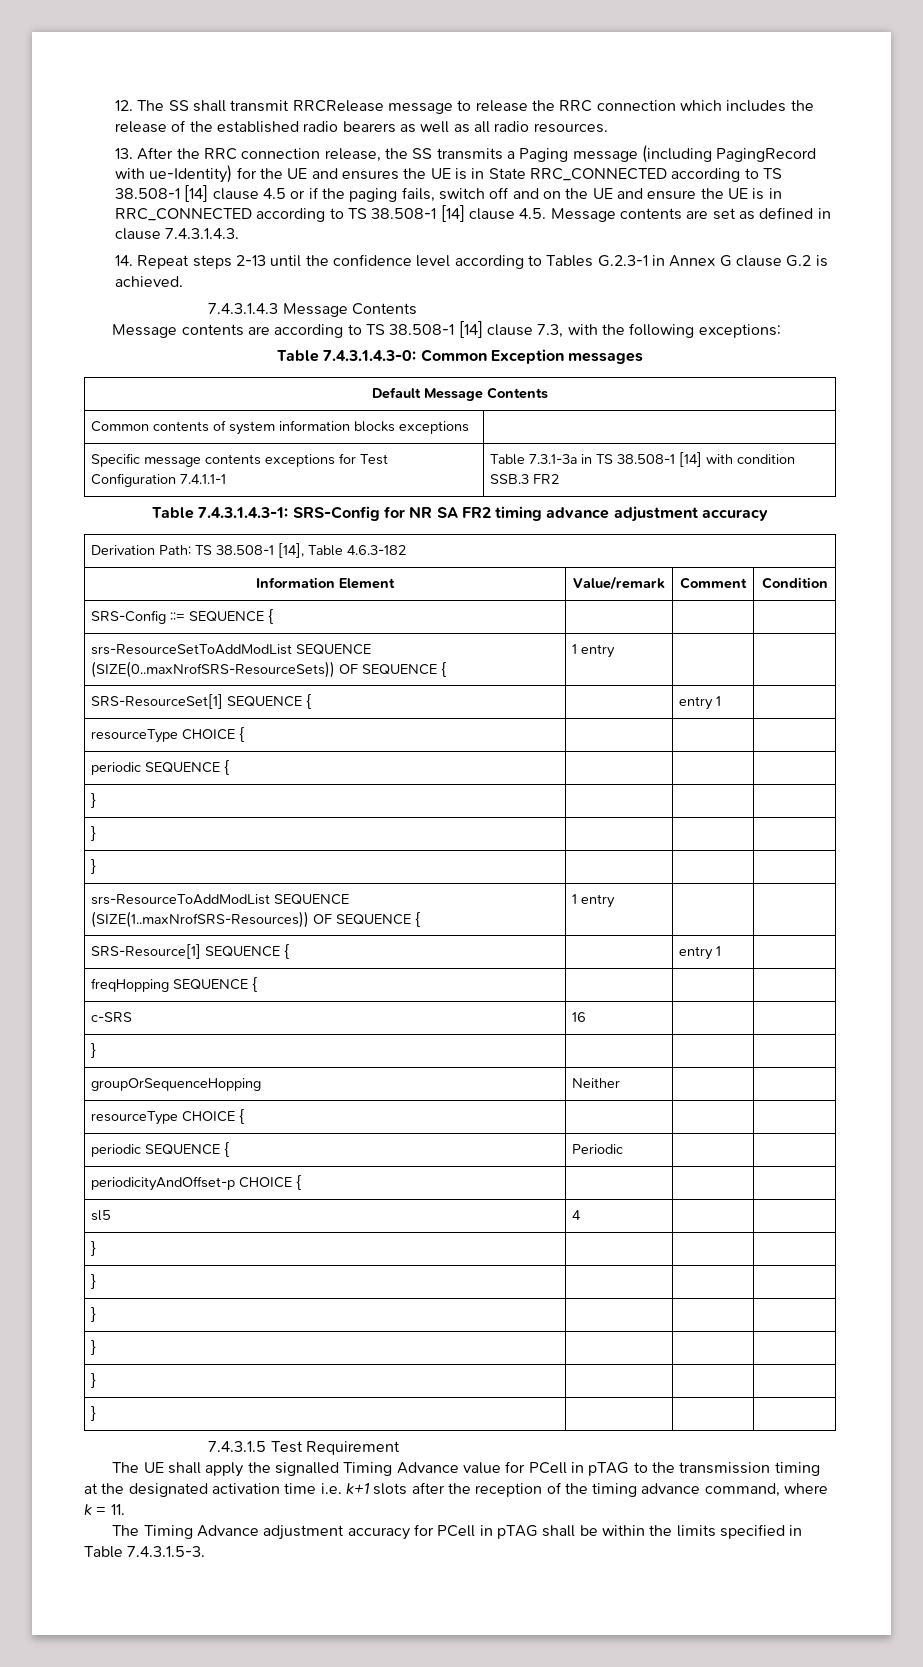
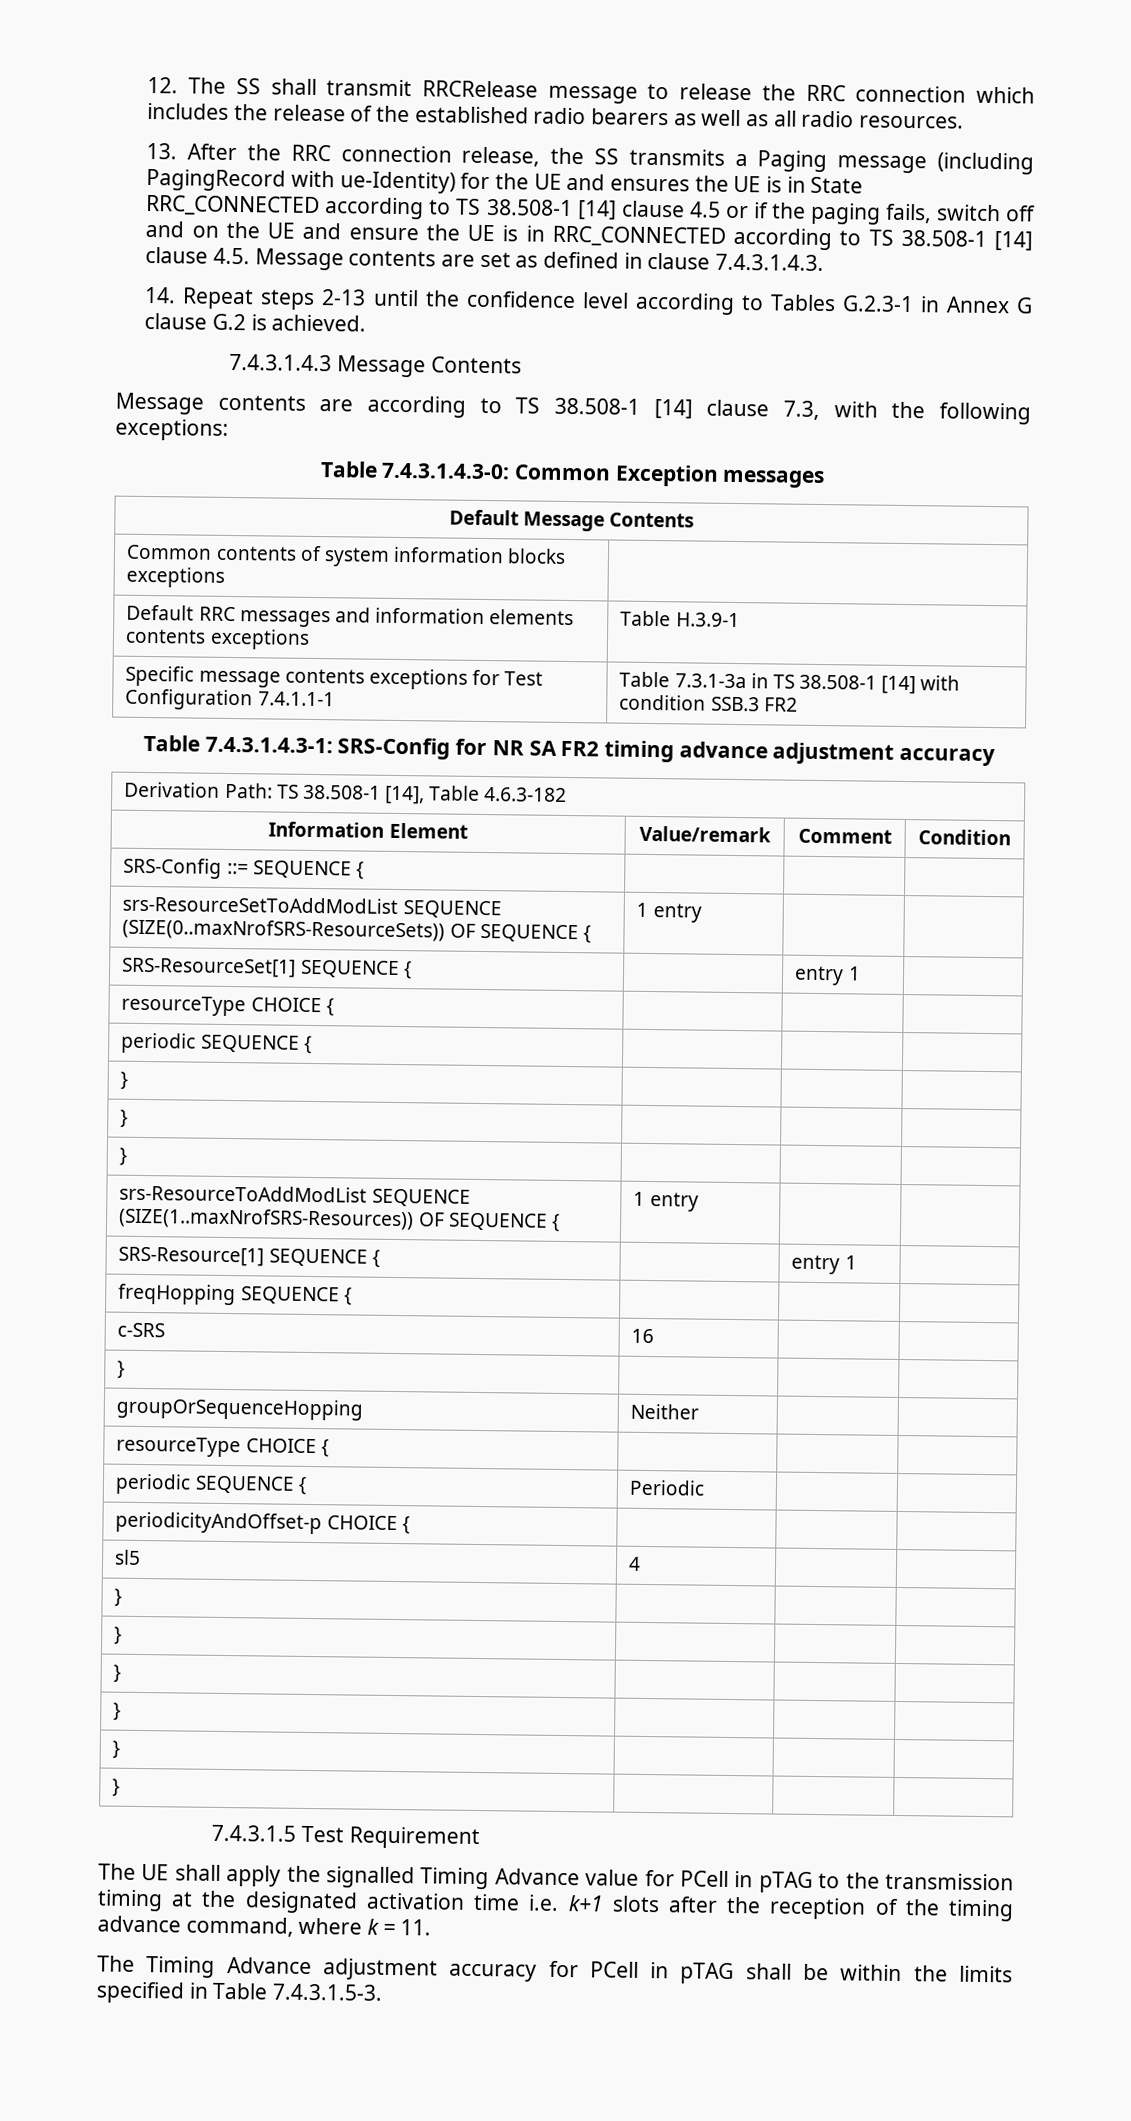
+ Default RRC messages and information elements contents exceptions | Table H.3.9-1

